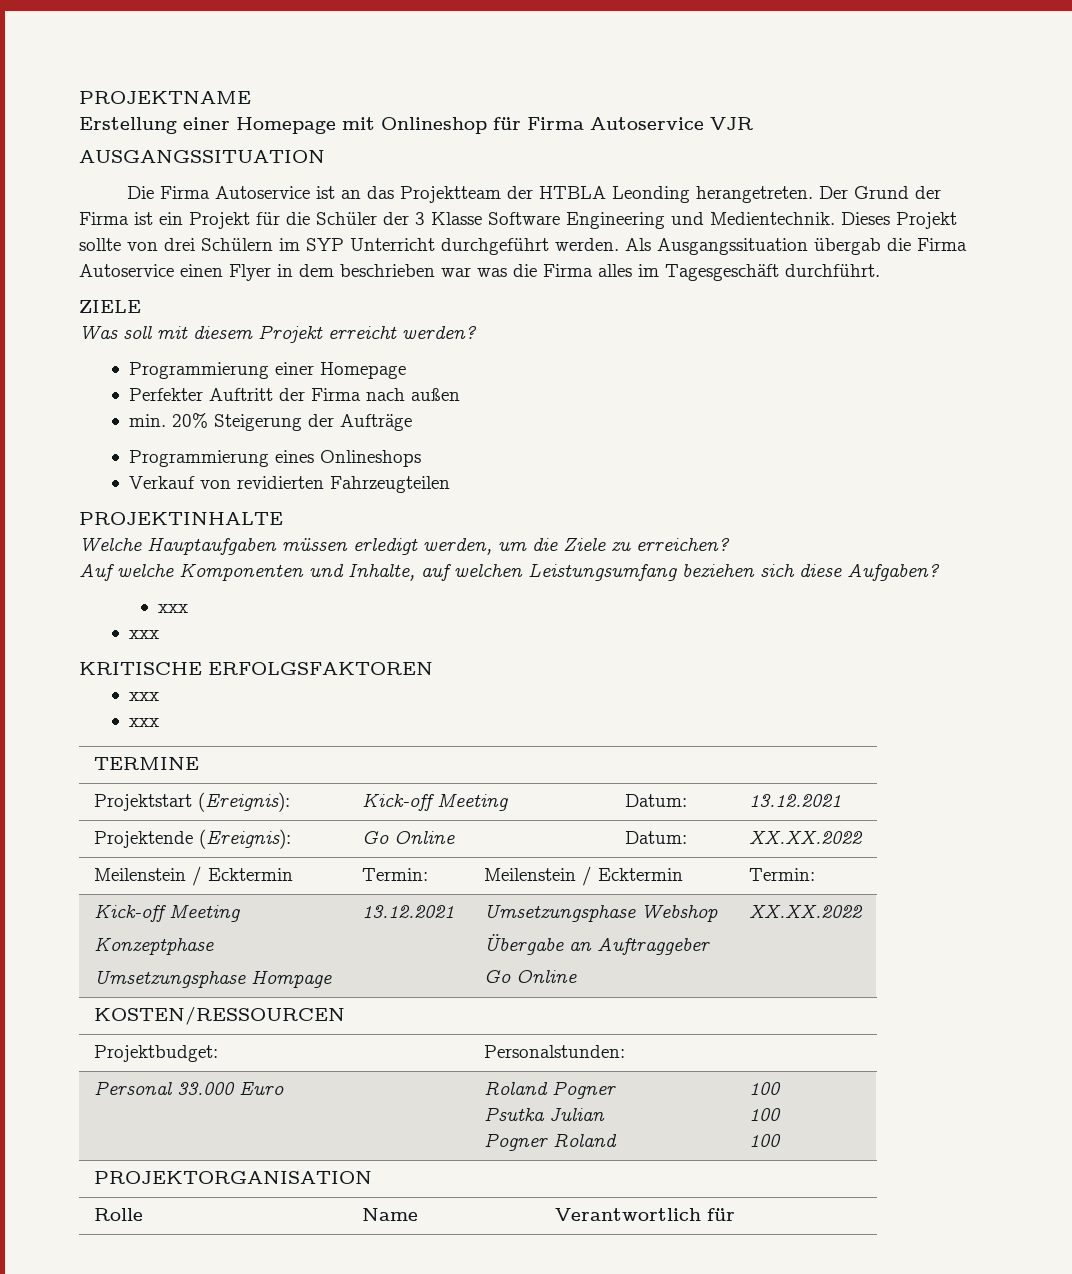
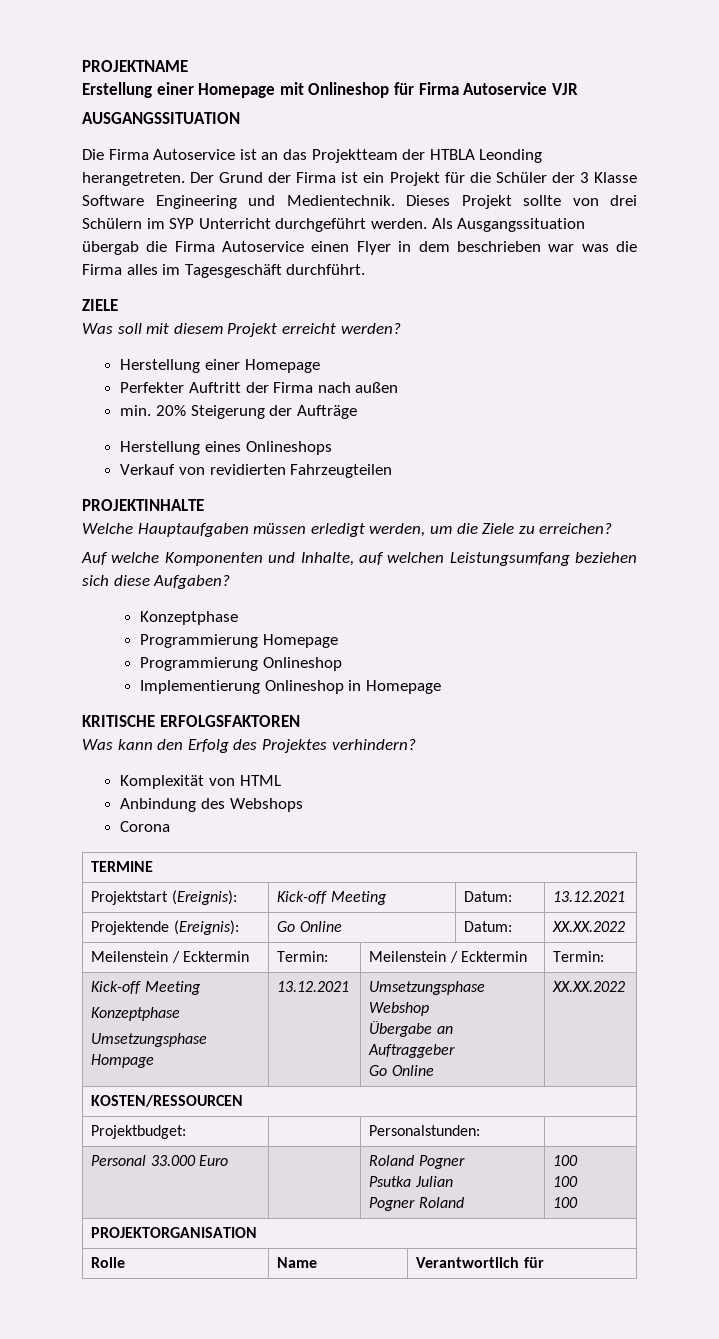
- Programmierung einer Homepage
+ Herstellung einer Homepage
- Programmierung eines Onlineshops
+ Herstellung eines Onlineshops
  Auf welche Komponenten und Inhalte, auf welchen Leistungsumfang beziehen sich diese Aufgaben?
- xxx
- xxx
+ Konzeptphase
+ Programmierung Homepage
+ Programmierung Onlineshop
+ Implementierung Onlineshop in Homepage
  KRITISCHE ERFOLGSFAKTOREN
- xxx
- xxx
+ Was kann den Erfolg des Projektes verhindern?
+ Komplexität von HTML
+ Anbindung des Webshops
+ Corona

